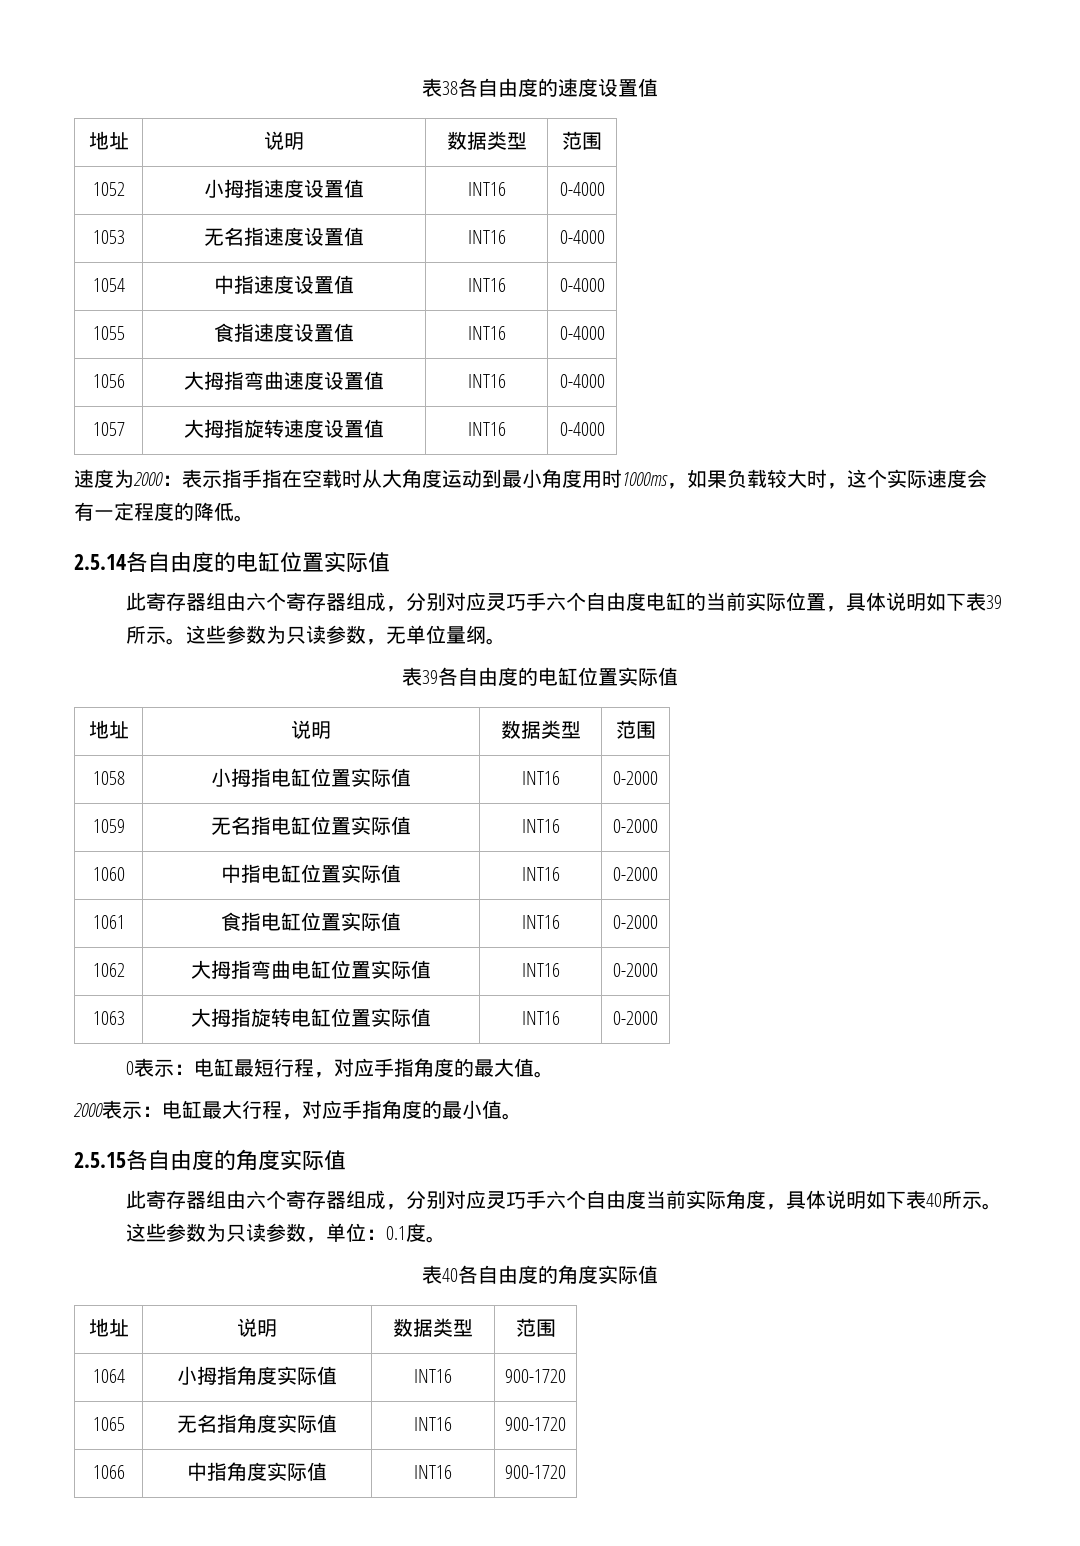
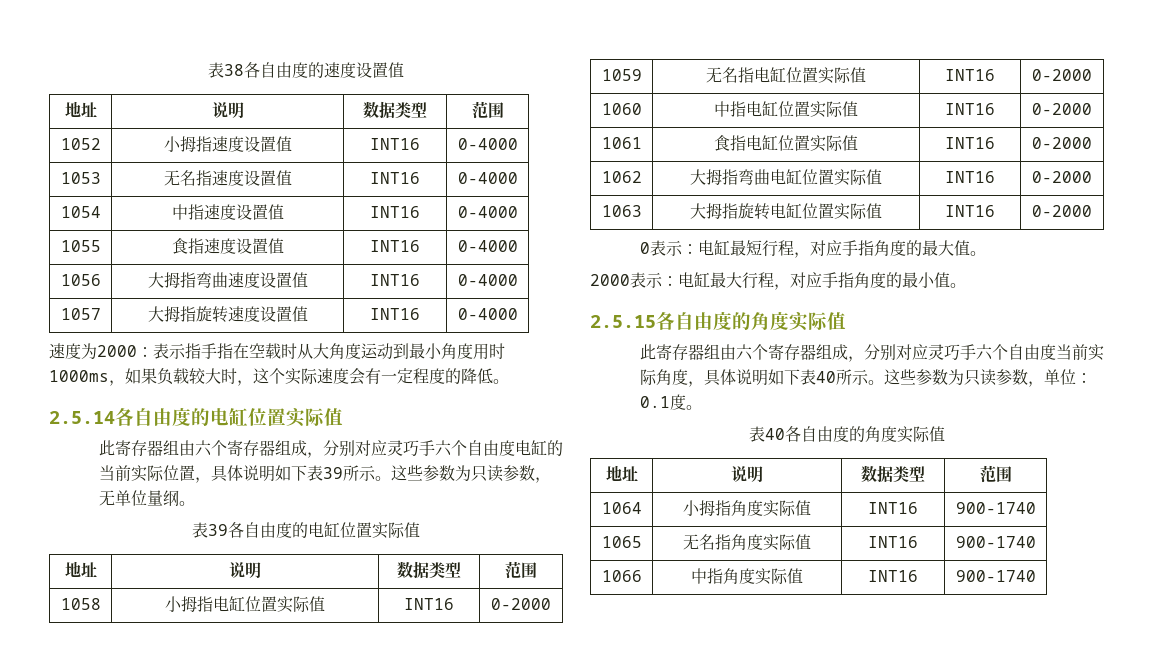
- 1064 | 小拇指角度实际值 | INT16 | 900-1720
+ 1064 | 小拇指角度实际值 | INT16 | 900-1740
- 1065 | 无名指角度实际值 | INT16 | 900-1720
+ 1065 | 无名指角度实际值 | INT16 | 900-1740
- 1066 | 中指角度实际值 | INT16 | 900-1720
+ 1066 | 中指角度实际值 | INT16 | 900-1740

